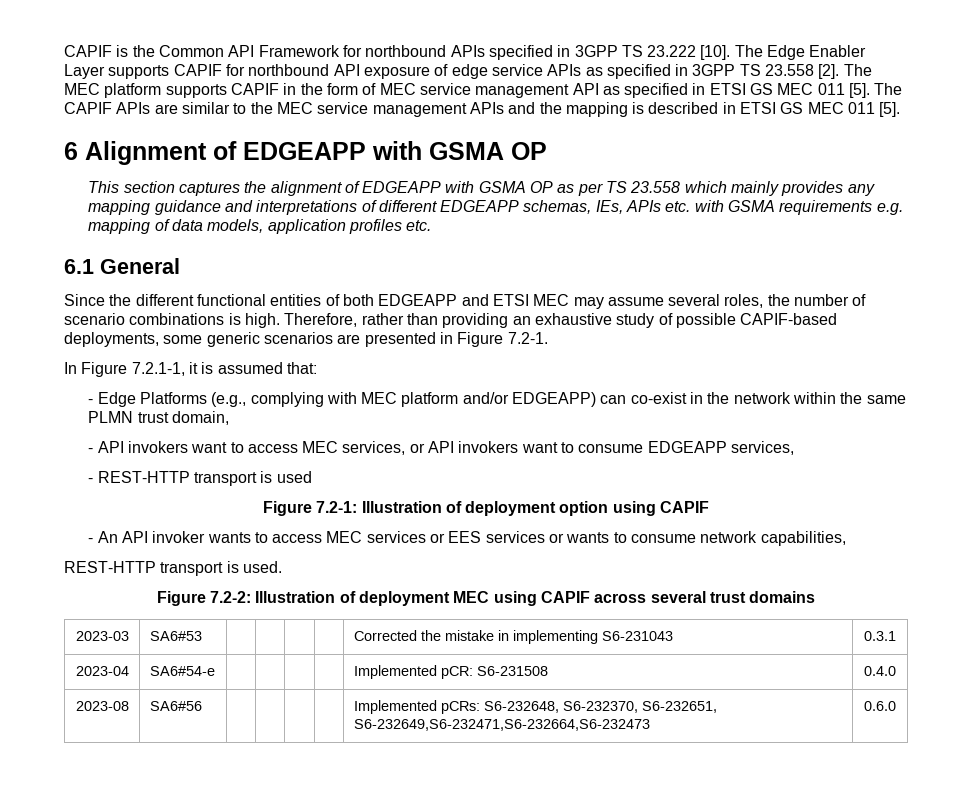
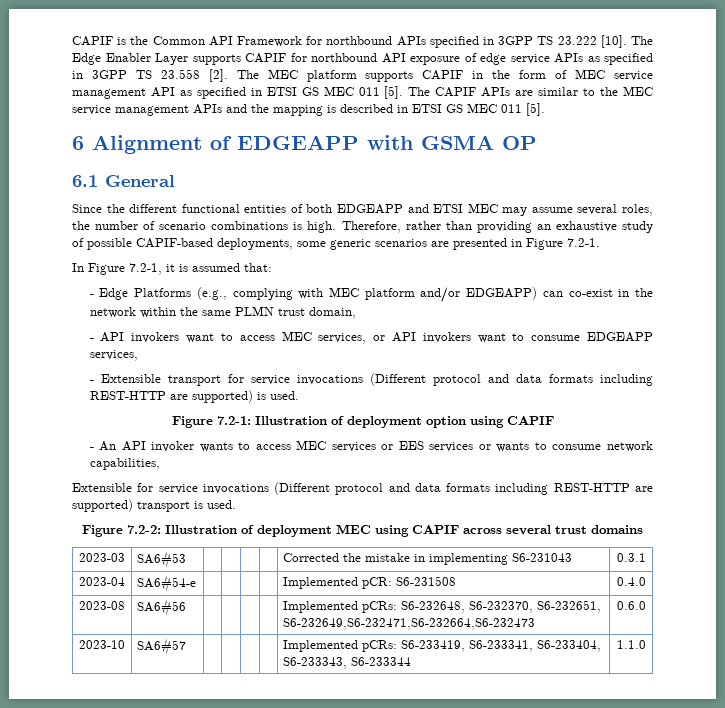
- This section captures the alignment of EDGEAPP with GSMA OP as per TS 23.558 which mainly provides any mapping guidance and interpretations of different EDGEAPP schemas, IEs, APIs etc. with GSMA requirements e.g. mapping of data models, application profiles etc.
- In Figure 7.2.1-1, it is assumed that:
+ In Figure 7.2-1, it is assumed that:
- - REST-HTTP transport is used
+ - Extensible transport for service invocations (Different protocol and data formats including REST-HTTP are supported) is used.
- REST-HTTP transport is used.
+ Extensible for service invocations (Different protocol and data formats including REST-HTTP are supported) transport is used.
+ 2023-10 | SA6#57 | | | | | Implemented pCRs: S6-233419, S6-233341, S6-233404, S6-233343, S6-233344 | 1.1.0

